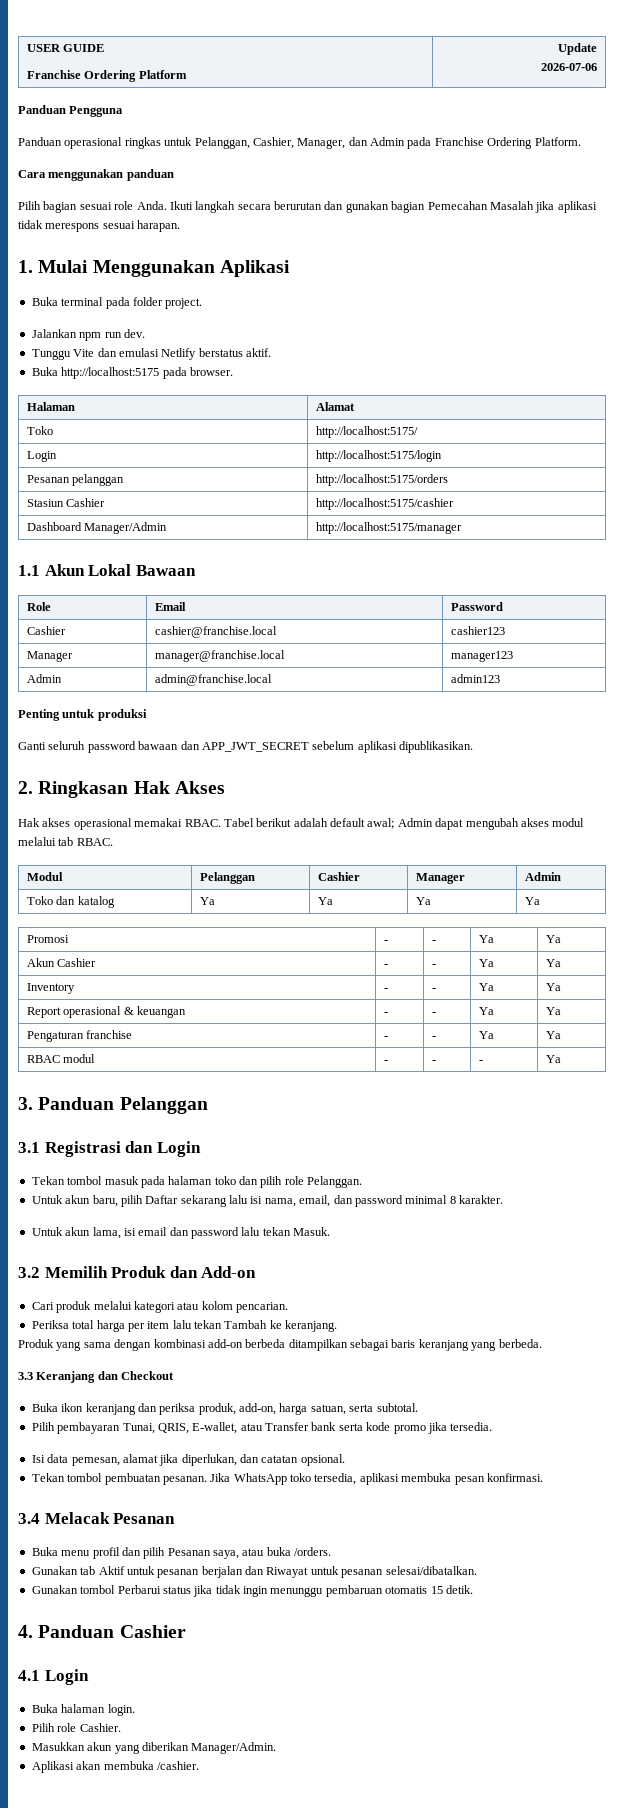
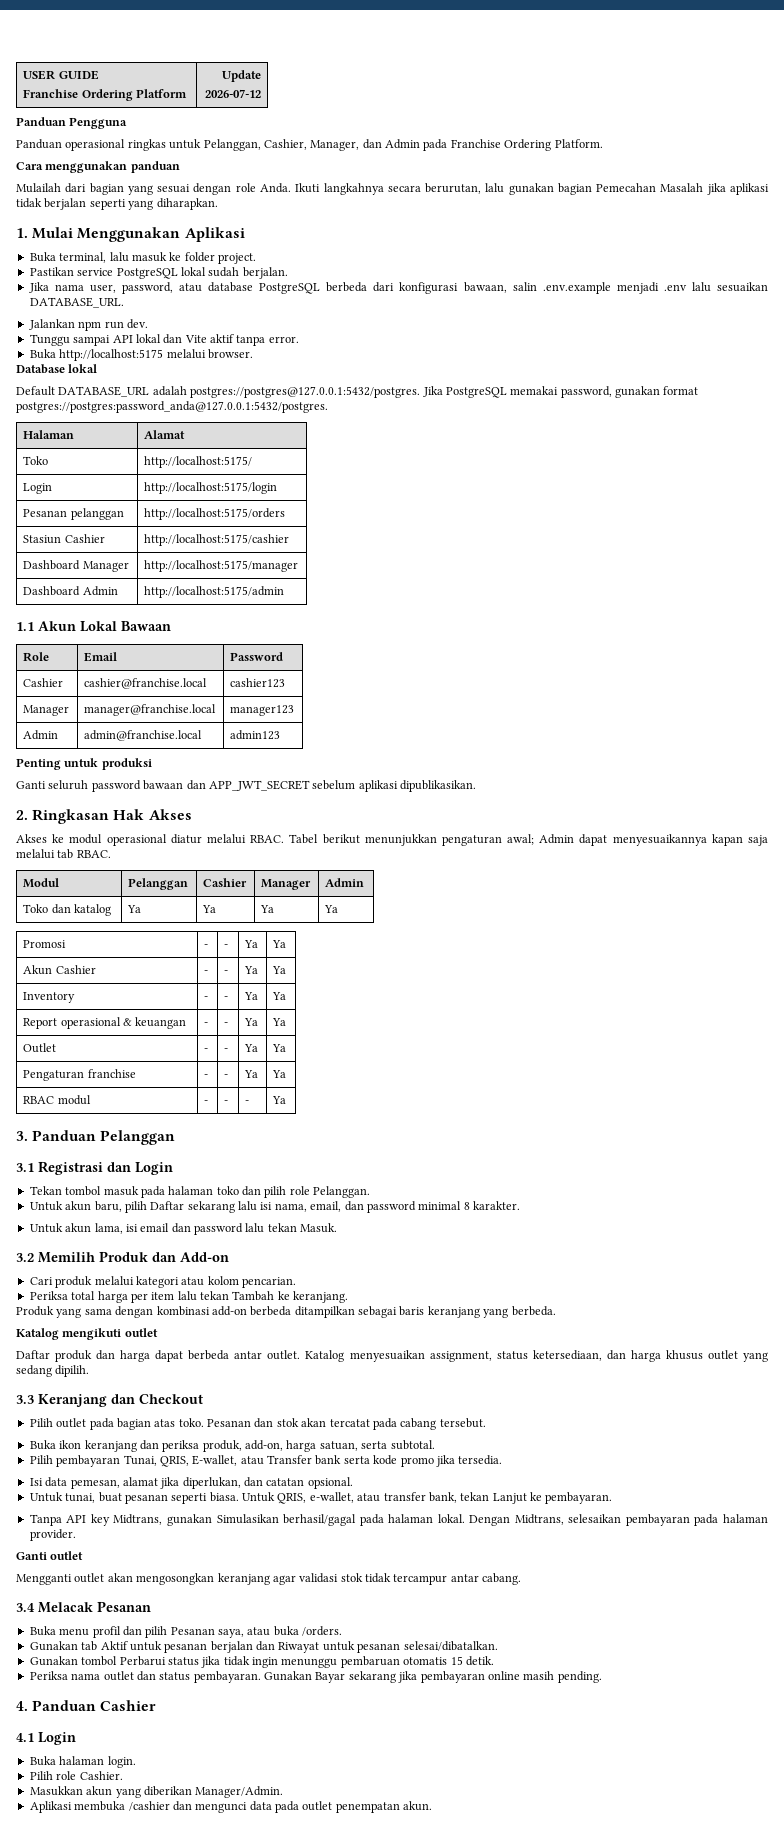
  USER GUIDE
  Franchise Ordering Platform | Update
- 2026-07-06
+ 2026-07-12
- Pilih bagian sesuai role Anda. Ikuti langkah secara berurutan dan gunakan bagian Pemecahan Masalah jika aplikasi tidak merespons sesuai harapan.
+ Mulailah dari bagian yang sesuai dengan role Anda. Ikuti langkahnya secara berurutan, lalu gunakan bagian Pemecahan Masalah jika aplikasi tidak berjalan seperti yang diharapkan.
- Buka terminal pada folder project.
+ Buka terminal, lalu masuk ke folder project.
+ Pastikan service PostgreSQL lokal sudah berjalan.
+ Jika nama user, password, atau database PostgreSQL berbeda dari konfigurasi bawaan, salin .env.example menjadi .env lalu sesuaikan DATABASE_URL.
- Tunggu Vite dan emulasi Netlify berstatus aktif.
+ Tunggu sampai API lokal dan Vite aktif tanpa error.
- Buka http://localhost:5175 pada browser.
+ Buka http://localhost:5175 melalui browser.
+ Database lokal
+ Default DATABASE_URL adalah postgres://postgres@127.0.0.1:5432/postgres. Jika PostgreSQL memakai password, gunakan format postgres://postgres:password_anda@127.0.0.1:5432/postgres.
- Dashboard Manager/Admin | http://localhost:5175/manager
+ Dashboard Manager | http://localhost:5175/manager
+ Dashboard Admin | http://localhost:5175/admin
- Hak akses operasional memakai RBAC.
+ Akses ke modul operasional diatur melalui RBAC.
- Tabel berikut adalah default awal; Admin dapat mengubah akses modul melalui tab RBAC.
+ Tabel berikut menunjukkan pengaturan awal; Admin dapat menyesuaikannya kapan saja melalui tab RBAC.
+ Outlet | - | - | Ya | Ya
+ Katalog mengikuti outlet
+ Daftar produk dan harga dapat berbeda antar outlet. Katalog menyesuaikan assignment, status ketersediaan, dan harga khusus outlet yang sedang dipilih.
  3.3 Keranjang dan Checkout
+ Pilih outlet pada bagian atas toko. Pesanan dan stok akan tercatat pada cabang tersebut.
- Tekan tombol pembuatan pesanan. Jika WhatsApp toko tersedia, aplikasi membuka pesan konfirmasi.
+ Untuk tunai, buat pesanan seperti biasa. Untuk QRIS, e-wallet, atau transfer bank, tekan Lanjut ke pembayaran.
+ Tanpa API key Midtrans, gunakan Simulasikan berhasil/gagal pada halaman lokal. Dengan Midtrans, selesaikan pembayaran pada halaman provider.
+ Ganti outlet
+ Mengganti outlet akan mengosongkan keranjang agar validasi stok tidak tercampur antar cabang.
+ Periksa nama outlet dan status pembayaran. Gunakan Bayar sekarang jika pembayaran online masih pending.
- Aplikasi akan membuka /cashier.
+ Aplikasi membuka /cashier dan mengunci data pada outlet penempatan akun.

